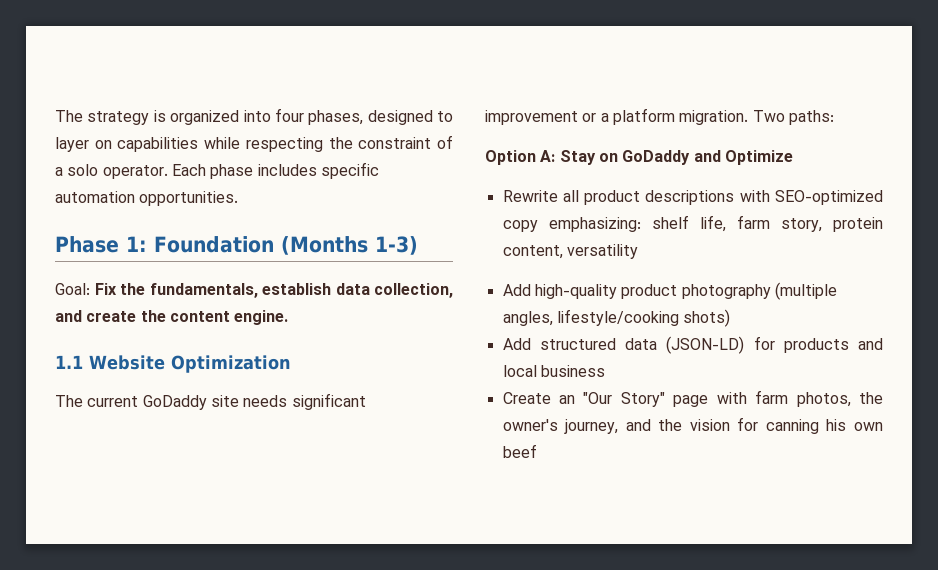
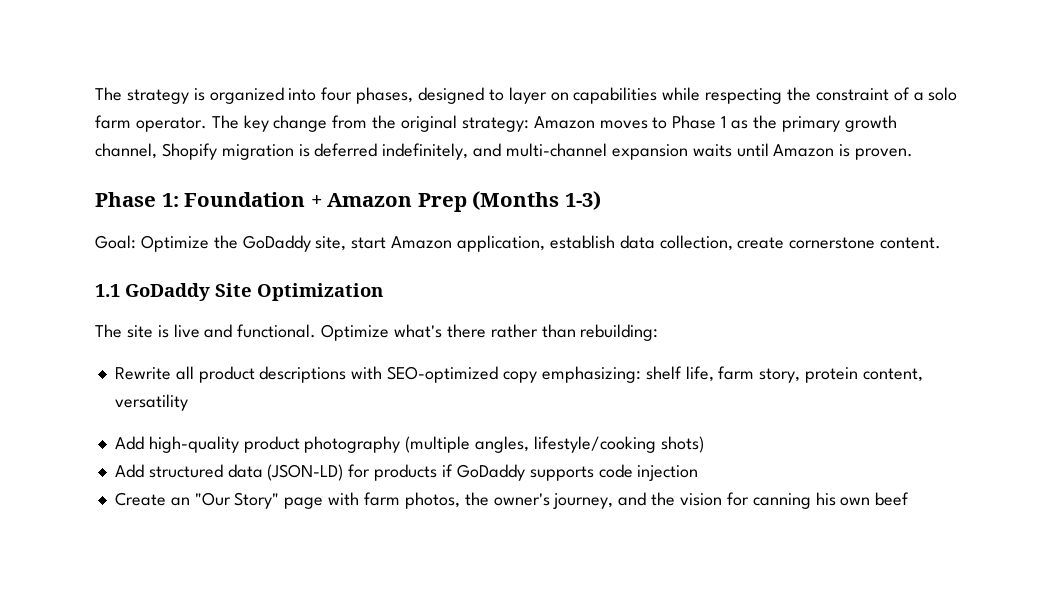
- The strategy is organized into four phases, designed to layer on capabilities while respecting the constraint of a solo operator. Each phase includes specific automation opportunities.
+ The strategy is organized into four phases, designed to layer on capabilities while respecting the constraint of a solo farm operator. The key change from the original strategy: Amazon moves to Phase 1 as the primary growth channel, Shopify migration is deferred indefinitely, and multi-channel expansion waits until Amazon is proven.
- Phase 1: Foundation (Months 1-3)
+ Phase 1: Foundation + Amazon Prep (Months 1-3)
- Goal: Fix the fundamentals, establish data collection, and create the content engine.
+ Goal: Optimize the GoDaddy site, start Amazon application, establish data collection, create cornerstone content.
- 1.1 Website Optimization
+ 1.1 GoDaddy Site Optimization
- The current GoDaddy site needs significant improvement or a platform migration. Two paths:
- Option A: Stay on GoDaddy and Optimize
+ The site is live and functional. Optimize what's there rather than rebuilding:
- Add structured data (JSON-LD) for products and local business
+ Add structured data (JSON-LD) for products if GoDaddy supports code injection

